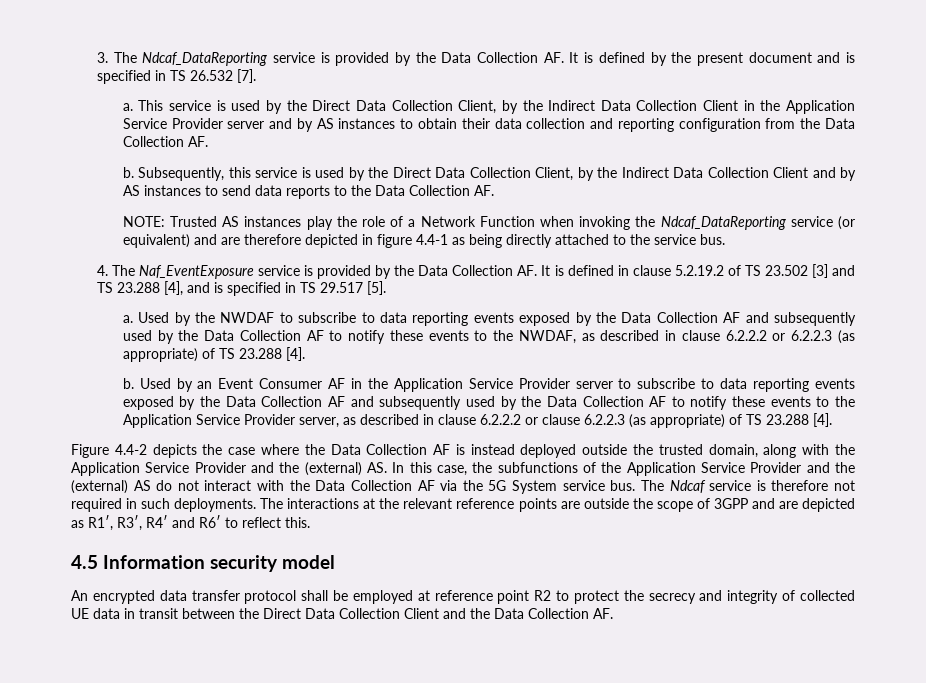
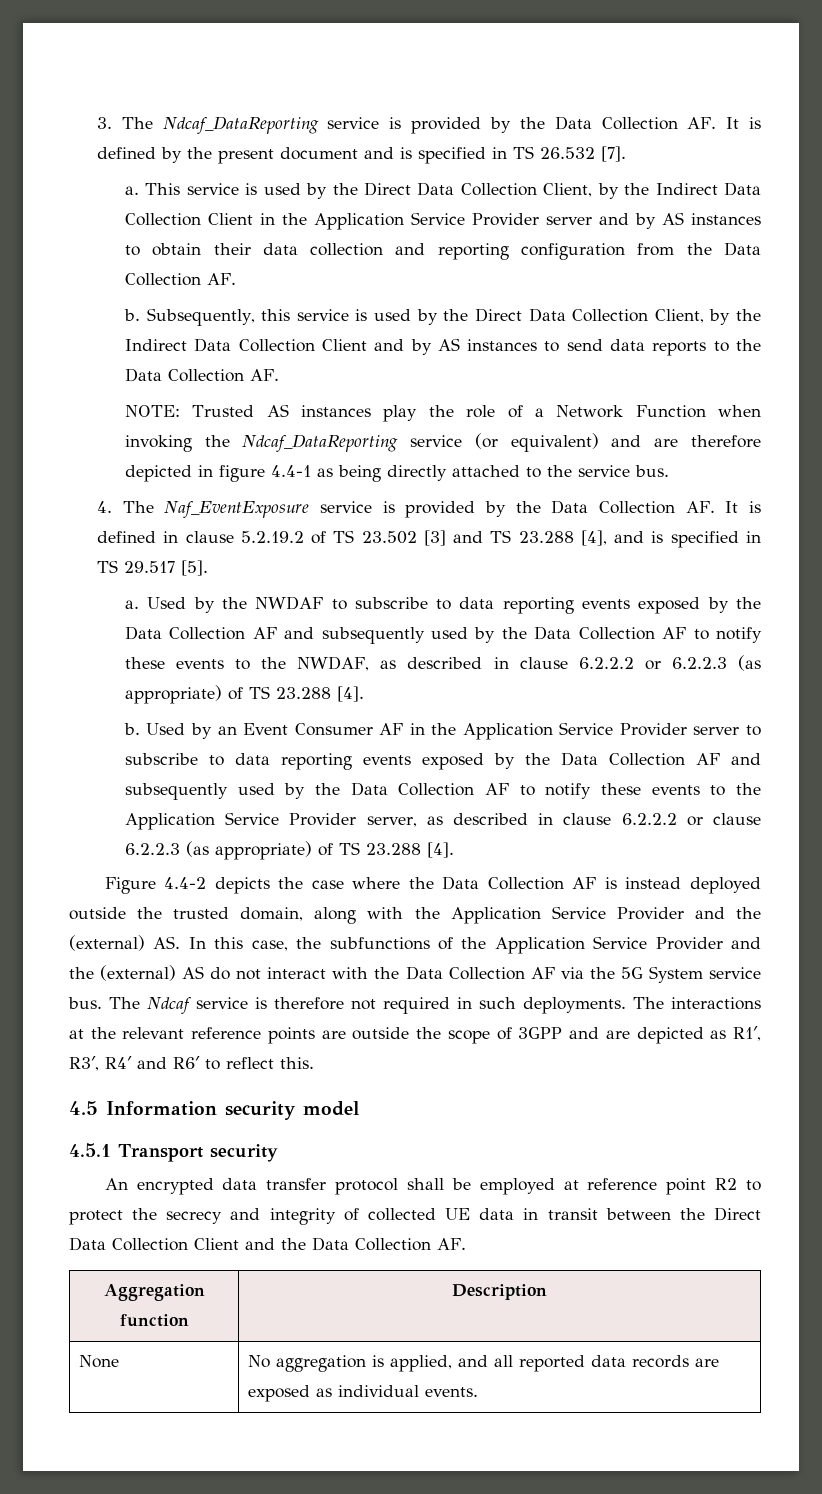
+ 4.5.1 Transport security
+ Aggregation function | Description
+ None | No aggregation is applied, and all reported data records are exposed as individual events.

